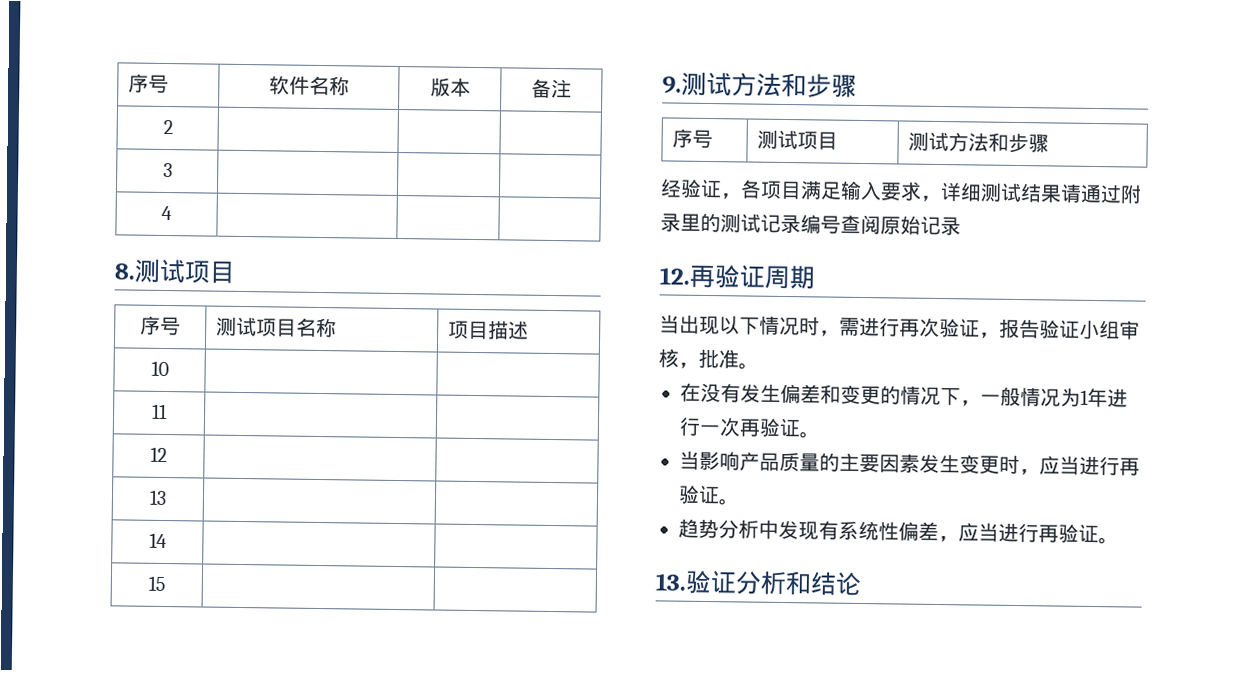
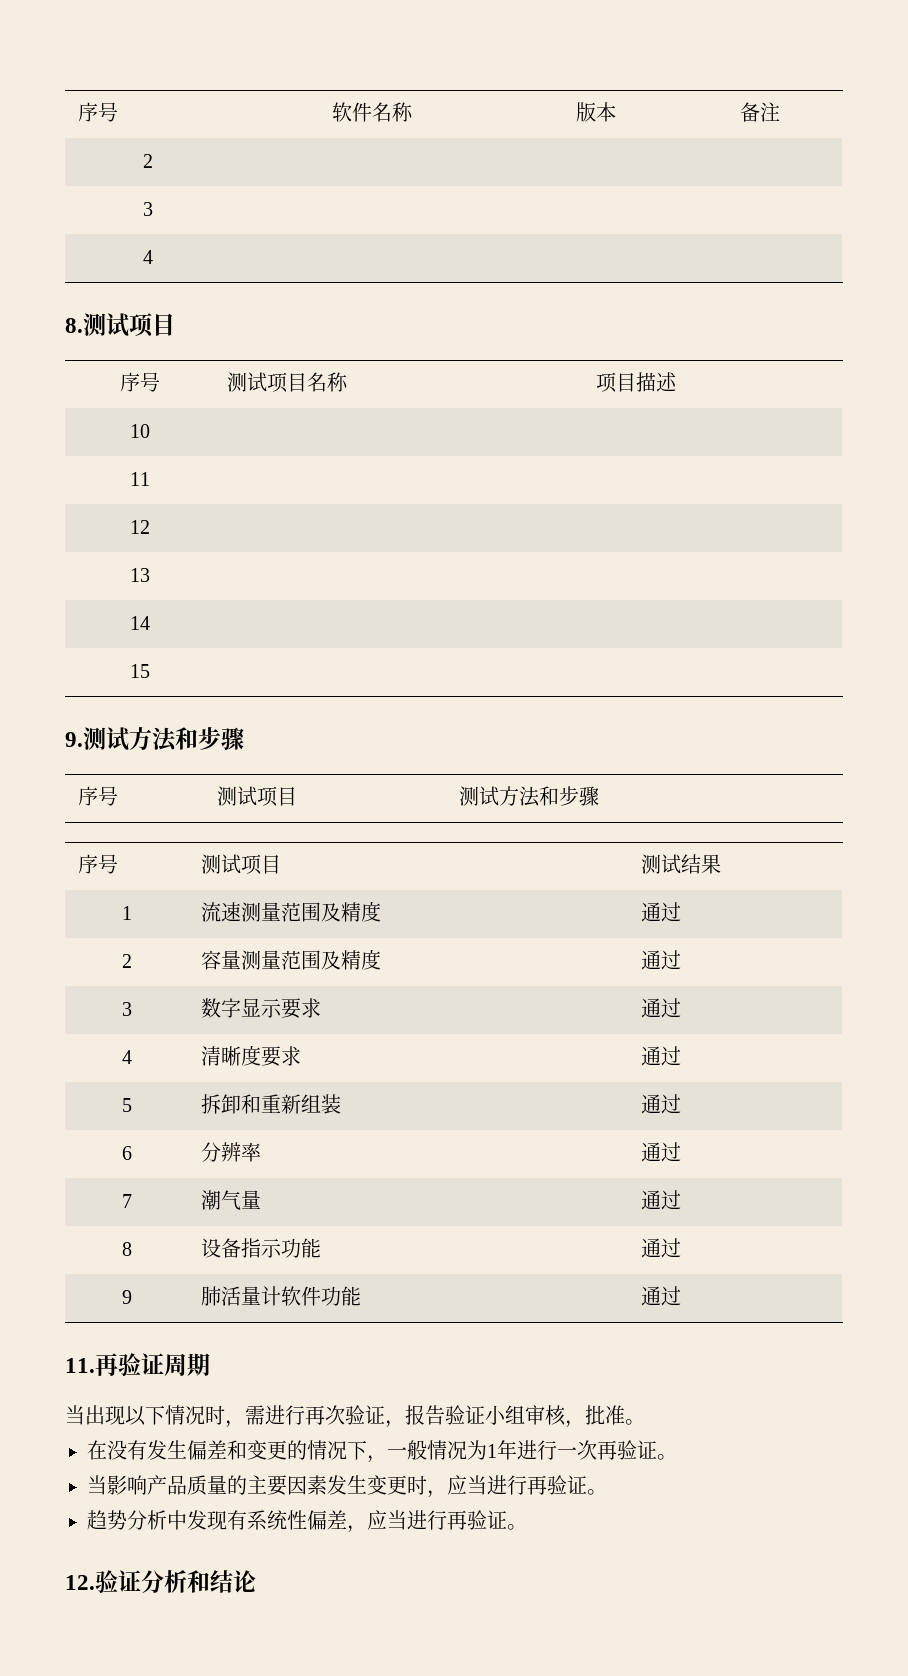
- 经验证，各项目满足输入要求，详细测试结果请通过附录里的测试记录编号查阅原始记录
- 12.再验证周期
+ 序号 | 测试项目 | 测试结果
+ 1 | 流速测量范围及精度 | 通过
+ 2 | 容量测量范围及精度 | 通过
+ 3 | 数字显示要求 | 通过
+ 4 | 清晰度要求 | 通过
+ 5 | 拆卸和重新组装 | 通过
+ 6 | 分辨率 | 通过
+ 7 | 潮气量 | 通过
+ 8 | 设备指示功能 | 通过
+ 9 | 肺活量计软件功能 | 通过
+ 11.再验证周期
- 13.验证分析和结论
+ 12.验证分析和结论

